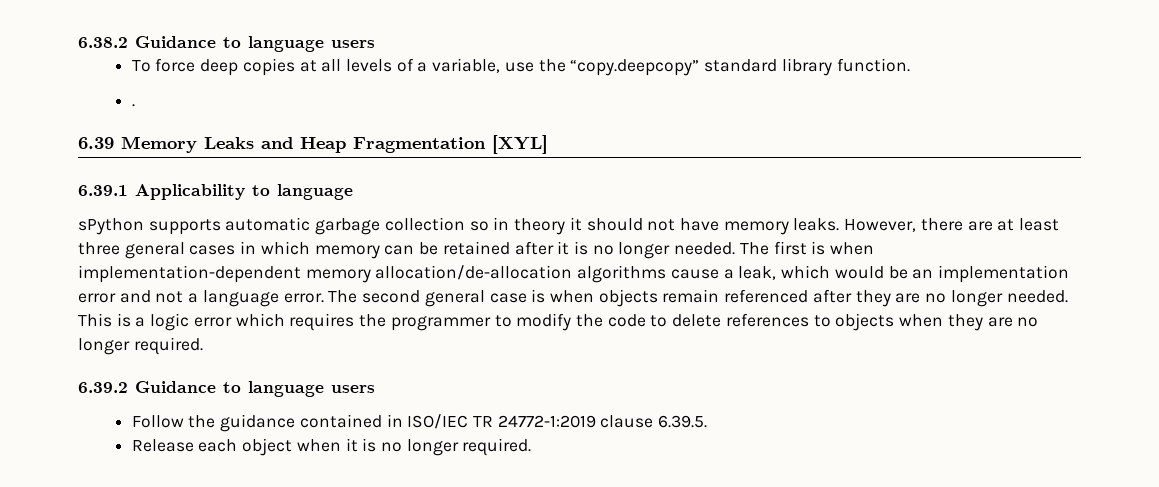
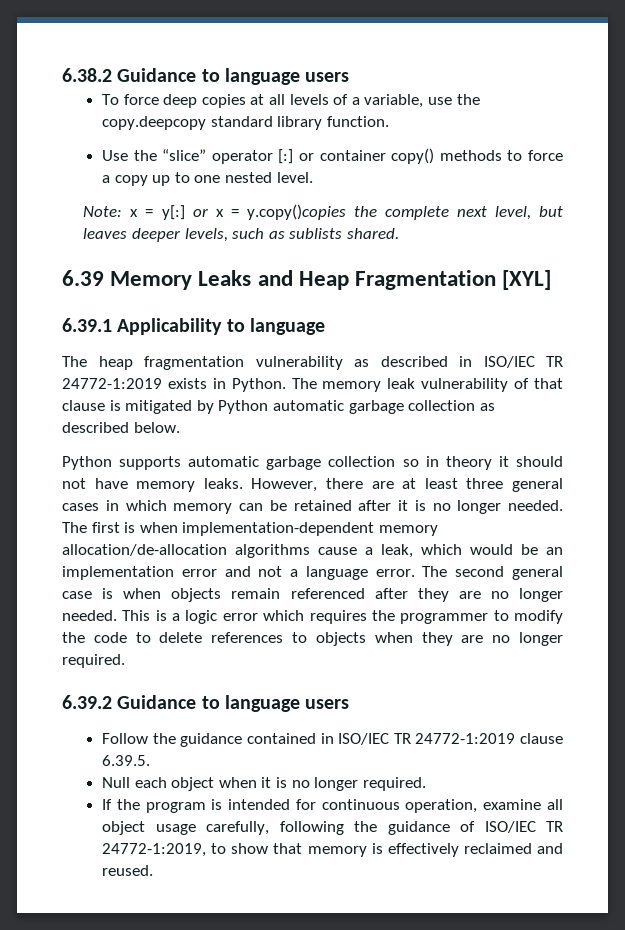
- To force deep copies at all levels of a variable, use the “copy.deepcopy” standard library function.
+ To force deep copies at all levels of a variable, use the copy.deepcopy standard library function.
- .
+ Use the “slice” operator [:] or container copy() methods to force a copy up to one nested level.
+ Note: x = y[:] or x = y.copy()copies the complete next level, but leaves deeper levels, such as sublists shared.
- sPython supports automatic garbage collection so in theory it should not have memory leaks.
+ The heap fragmentation vulnerability as described in ISO/IEC TR 24772-1:2019 exists in Python. The memory leak vulnerability of that clause is mitigated by Python automatic garbage collection as described below.
+ Python supports automatic garbage collection so in theory it should not have memory leaks.
- Release each object when it is no longer required.
+ Null each object when it is no longer required.
+ If the program is intended for continuous operation, examine all object usage carefully, following the guidance of ISO/IEC TR 24772-1:2019, to show that memory is effectively reclaimed and reused.

